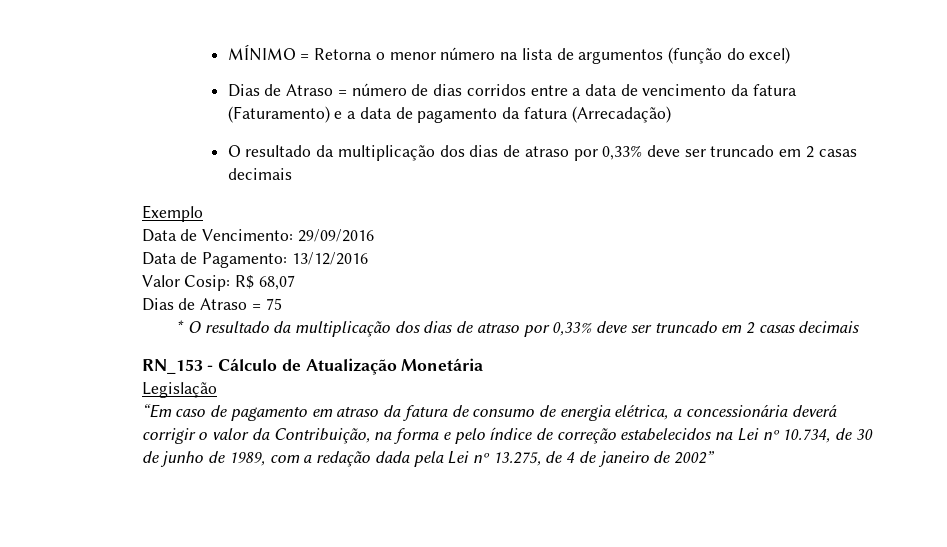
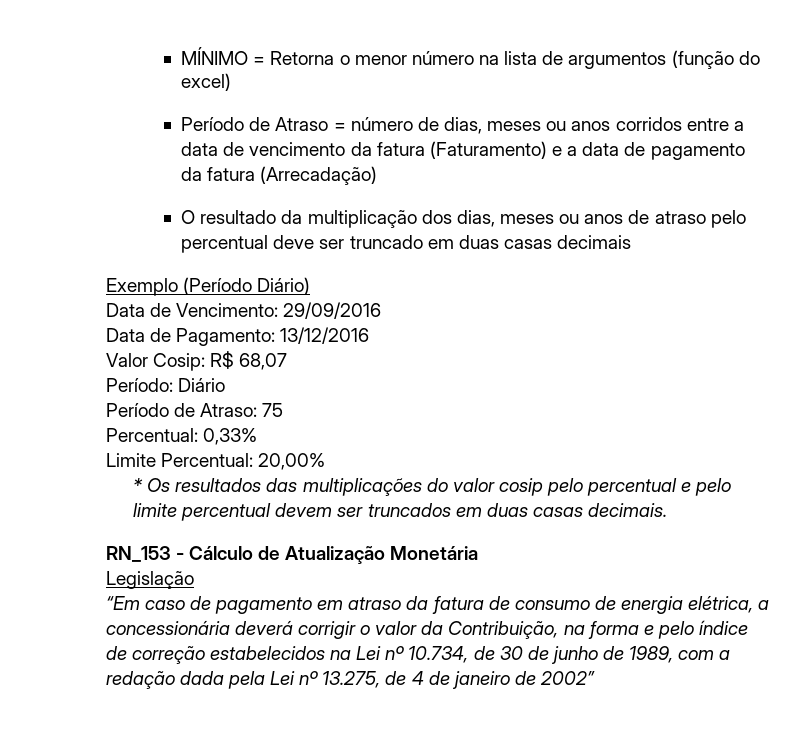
- Dias de Atraso = número de dias corridos entre a data de vencimento da fatura (Faturamento) e a data de pagamento da fatura (Arrecadação)
- O resultado da multiplicação dos dias de atraso por 0,33% deve ser truncado em 2 casas decimais
+ Período de Atraso = número de dias, meses ou anos corridos entre a data de vencimento da fatura (Faturamento) e a data de pagamento da fatura (Arrecadação)
+ O resultado da multiplicação dos dias, meses ou anos de atraso pelo percentual deve ser truncado em duas casas decimais
- Exemplo
+ Exemplo (Período Diário)
- Dias de Atraso = 75
- * O resultado da multiplicação dos dias de atraso por 0,33% deve ser truncado em 2 casas decimais
+ Período: Diário
+ Período de Atraso: 75
+ Percentual: 0,33%
+ Limite Percentual: 20,00%
+ * Os resultados das multiplicações do valor cosip pelo percentual e pelo limite percentual devem ser truncados em duas casas decimais.

